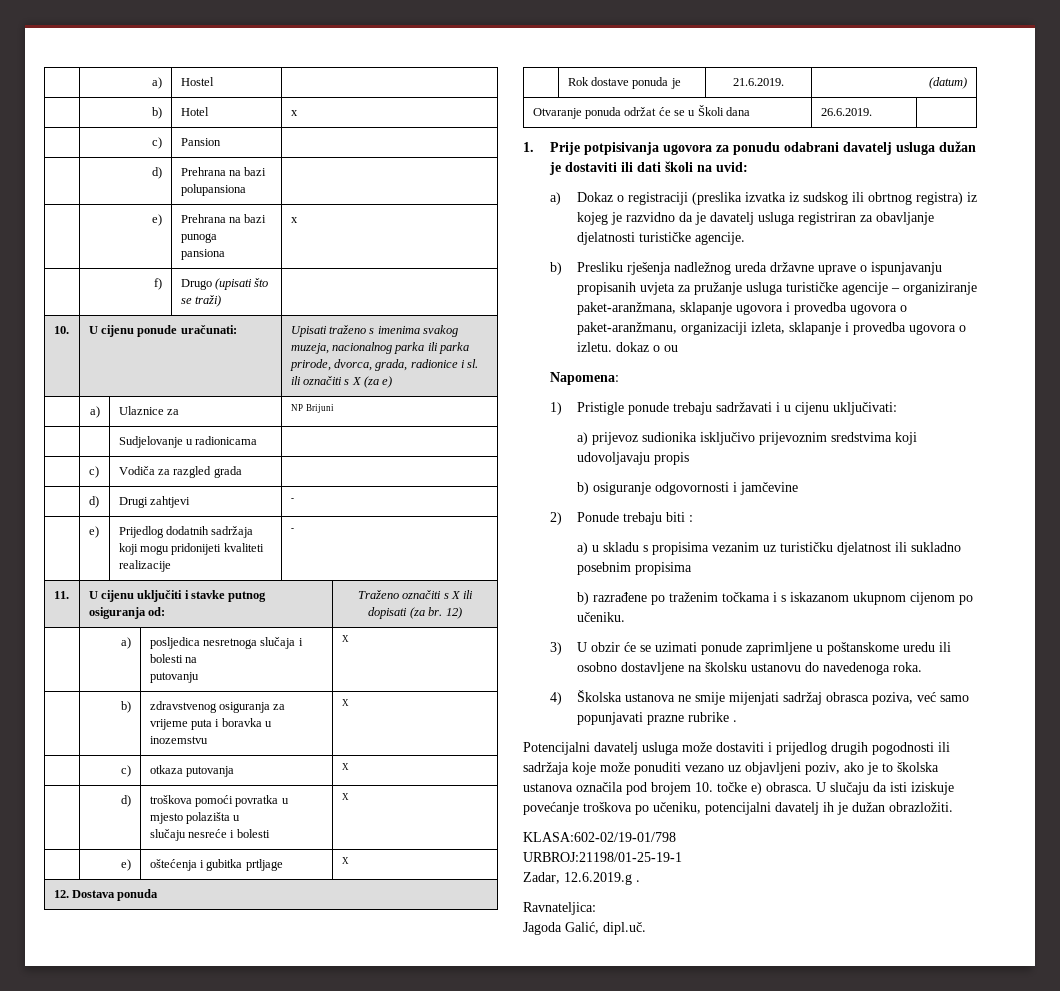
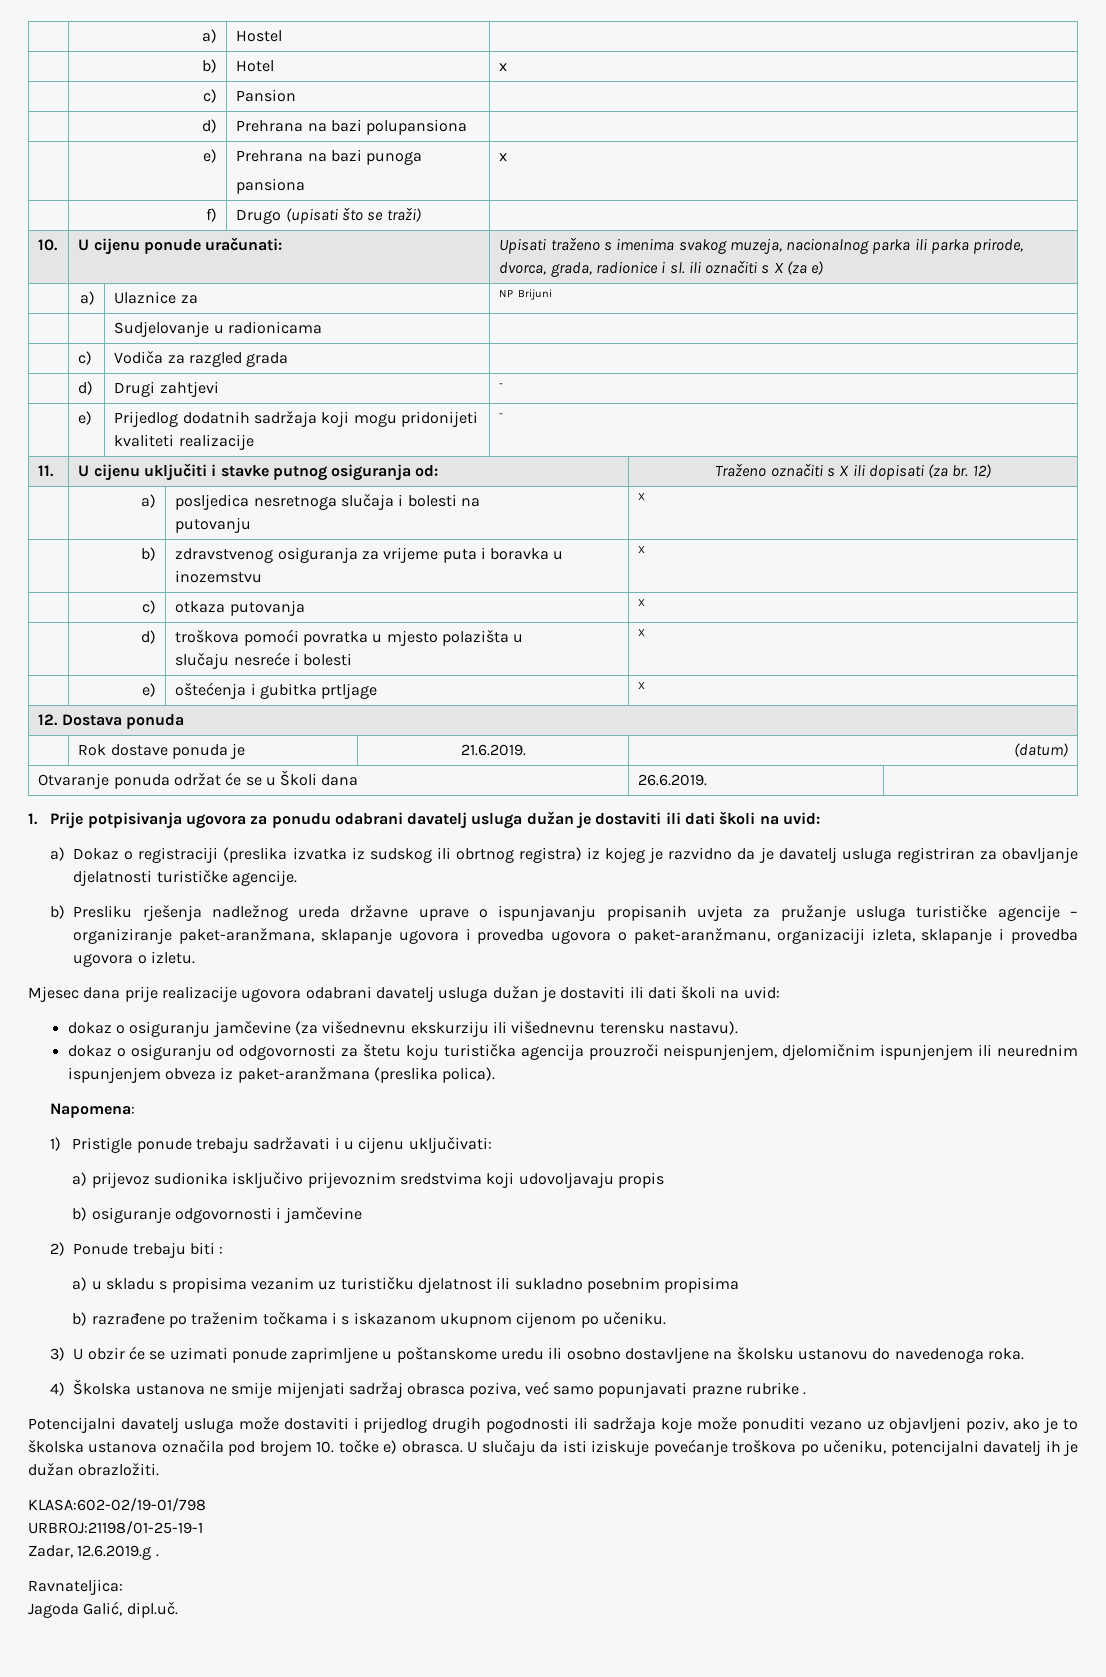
- b) Presliku rješenja nadležnog ureda državne uprave o ispunjavanju propisanih uvjeta za pružanje usluga turističke agencije – organiziranje paket-aranžmana, sklapanje ugovora i provedba ugovora o paket-aranžmanu, organizaciji izleta, sklapanje i provedba ugovora o izletu. dokaz o ou
+ b) Presliku rješenja nadležnog ureda državne uprave o ispunjavanju propisanih uvjeta za pružanje usluga turističke agencije – organiziranje paket-aranžmana, sklapanje ugovora i provedba ugovora o paket-aranžmanu, organizaciji izleta, sklapanje i provedba ugovora o izletu.
+ Mjesec dana prije realizacije ugovora odabrani davatelj usluga dužan je dostaviti ili dati školi na uvid:
+ dokaz o osiguranju jamčevine (za višednevnu ekskurziju ili višednevnu terensku nastavu).
+ dokaz o osiguranju od odgovornosti za štetu koju turistička agencija prouzroči neispunjenjem, djelomičnim ispunjenjem ili neurednim ispunjenjem obveza iz paket-aranžmana (preslika polica).

